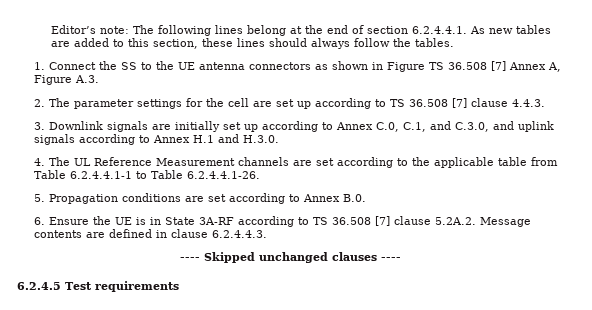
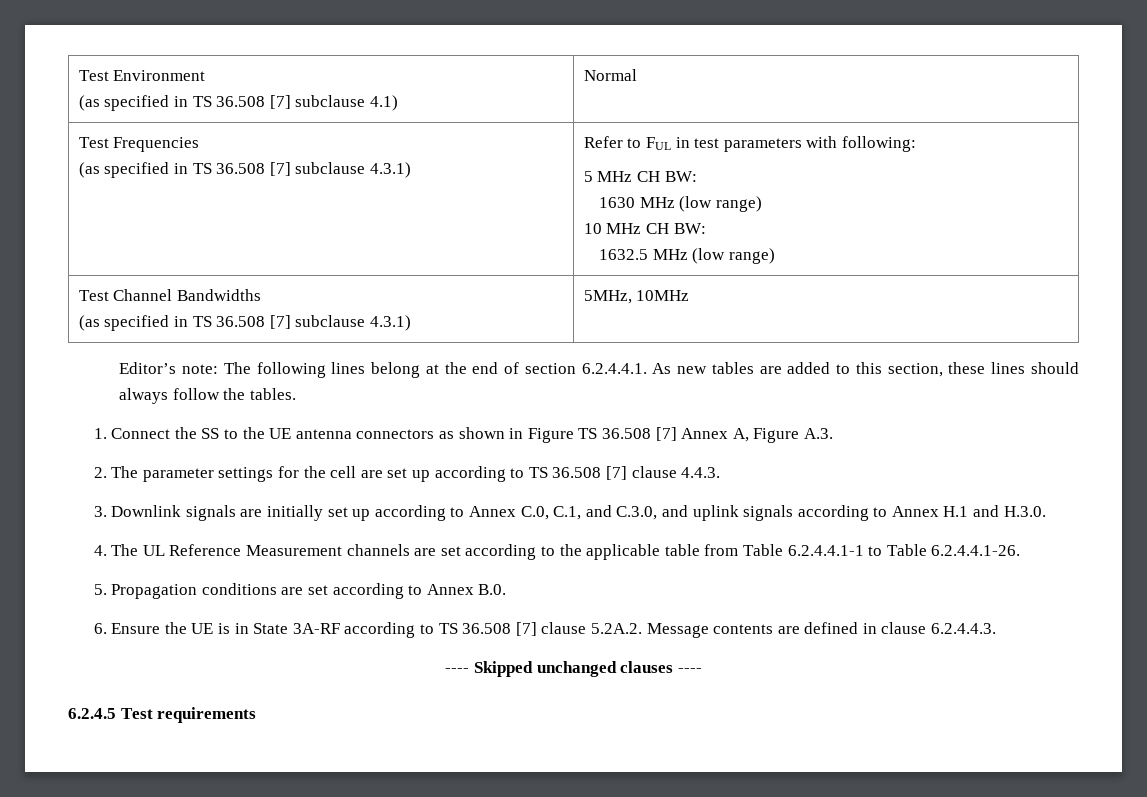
+ Test Environment
+ (as specified in TS 36.508 [7] subclause 4.1) | Normal
+ Test Frequencies
+ (as specified in TS 36.508 [7] subclause 4.3.1) | Refer to FUL in test parameters with following:
+ 5 MHz CH BW:
+ 1630 MHz (low range)
+ 10 MHz CH BW:
+ 1632.5 MHz (low range)
+ Test Channel Bandwidths
+ (as specified in TS 36.508 [7] subclause 4.3.1) | 5MHz, 10MHz

